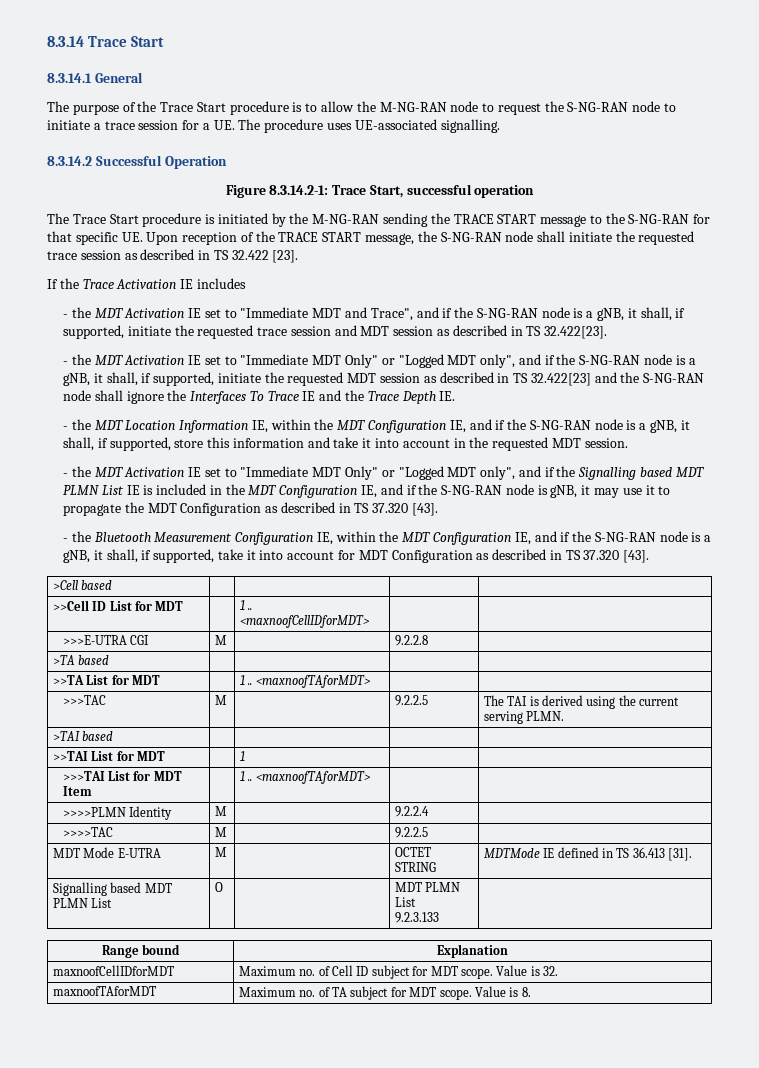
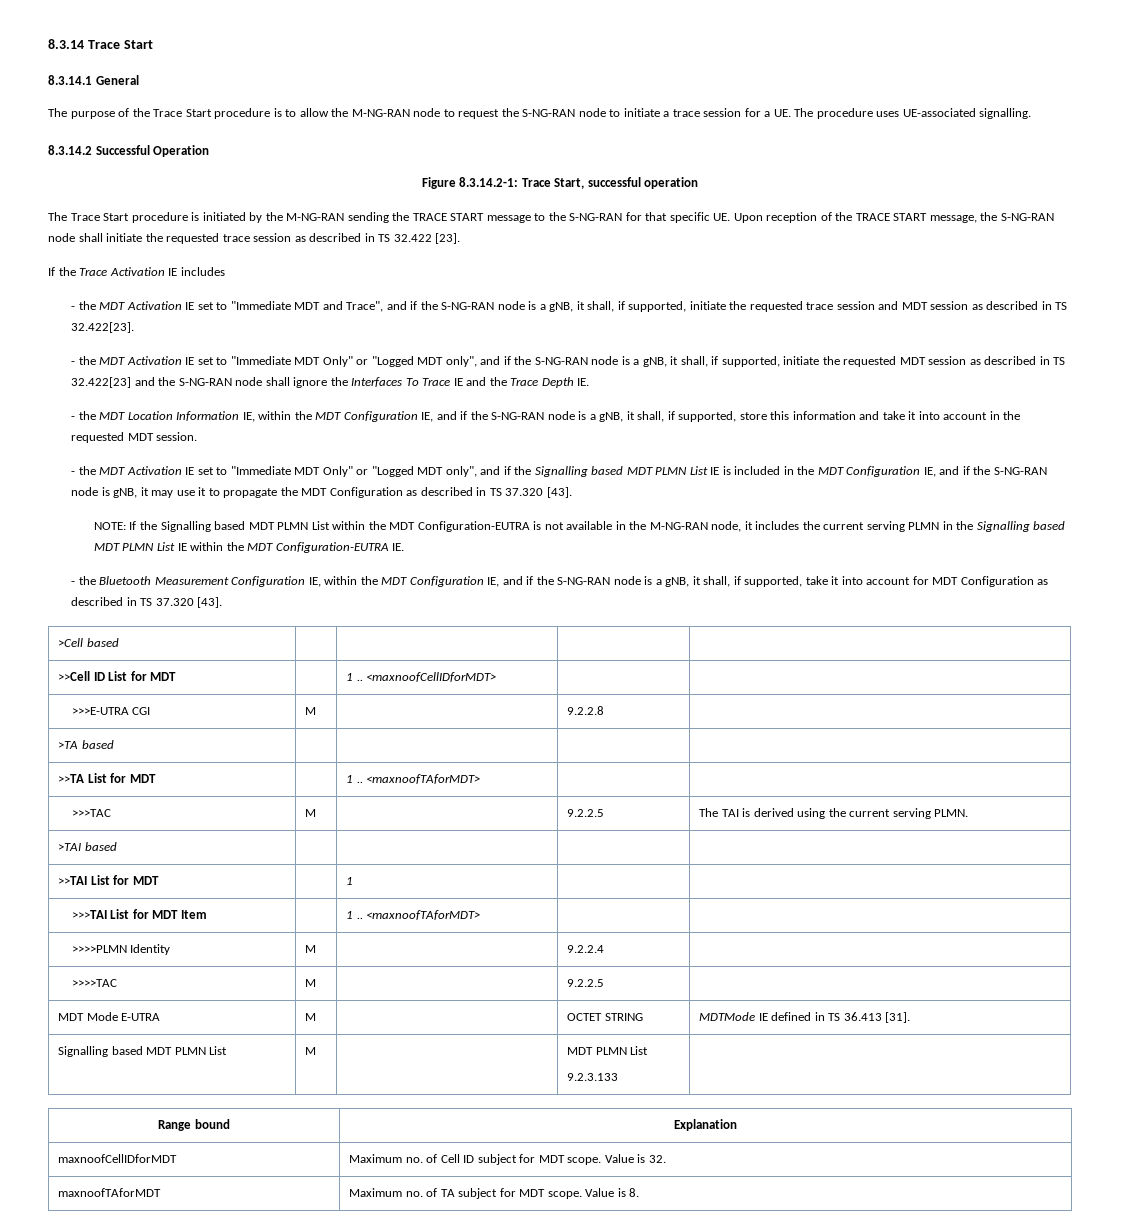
+ NOTE: If the Signalling based MDT PLMN List within the MDT Configuration-EUTRA is not available in the M-NG-RAN node, it includes the current serving PLMN in the Signalling based MDT PLMN List IE within the MDT Configuration-EUTRA IE.
- Signalling based MDT PLMN List | O | | MDT PLMN List
+ Signalling based MDT PLMN List | M | | MDT PLMN List

